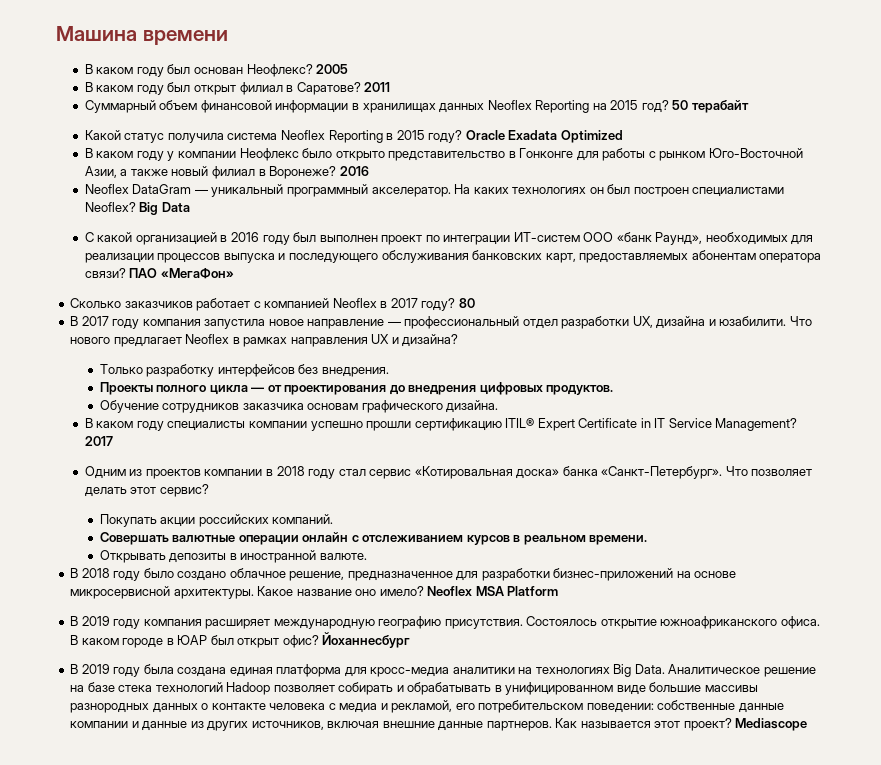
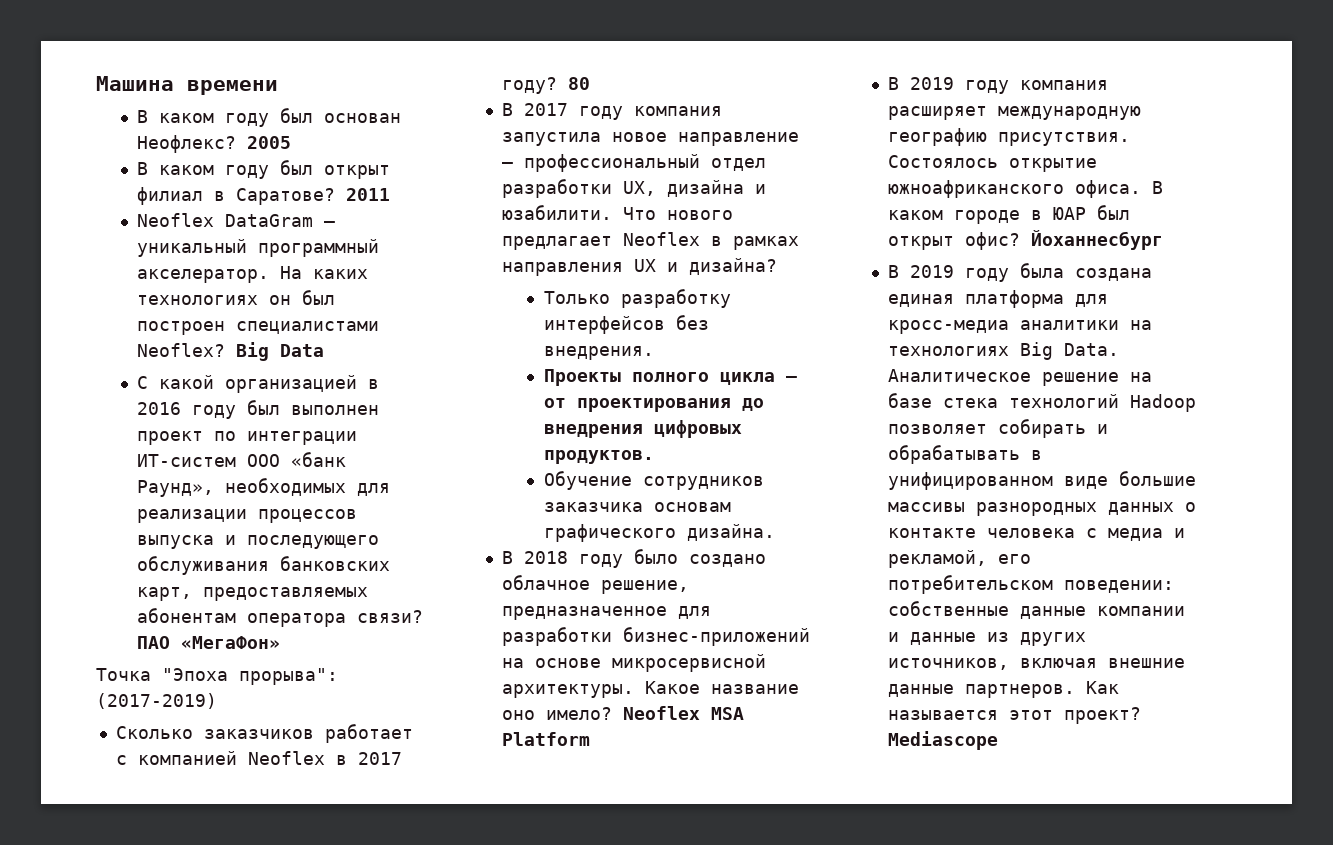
- Суммарный объем финансовой информации в хранилищах данных Neoflex Reporting на 2015 год? 50 терабайт
- Какой статус получила система Neoflex Reporting в 2015 году? Oracle Exadata Optimized
- В каком году у компании Неофлекс было открыто представительство в Гонконге для работы с рынком Юго-Восточной Азии, а также новый филиал в Воронеже? 2016
+ Точка "Эпоха прорыва": (2017-2019)
- В каком году специалисты компании успешно прошли сертификацию ITIL® Expert Certificate in IT Service Management? 2017
- Одним из проектов компании в 2018 году стал сервис «Котировальная доска» банка «Санкт-Петербург». Что позволяет делать этот сервис?
- Покупать акции российских компаний.
- Совершать валютные операции онлайн с отслеживанием курсов в реальном времени.
- Открывать депозиты в иностранной валюте.

